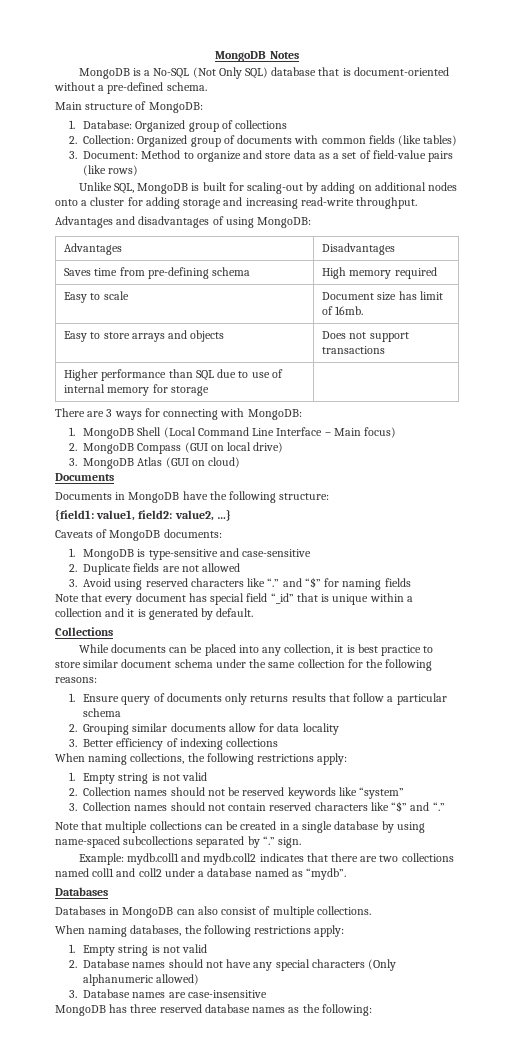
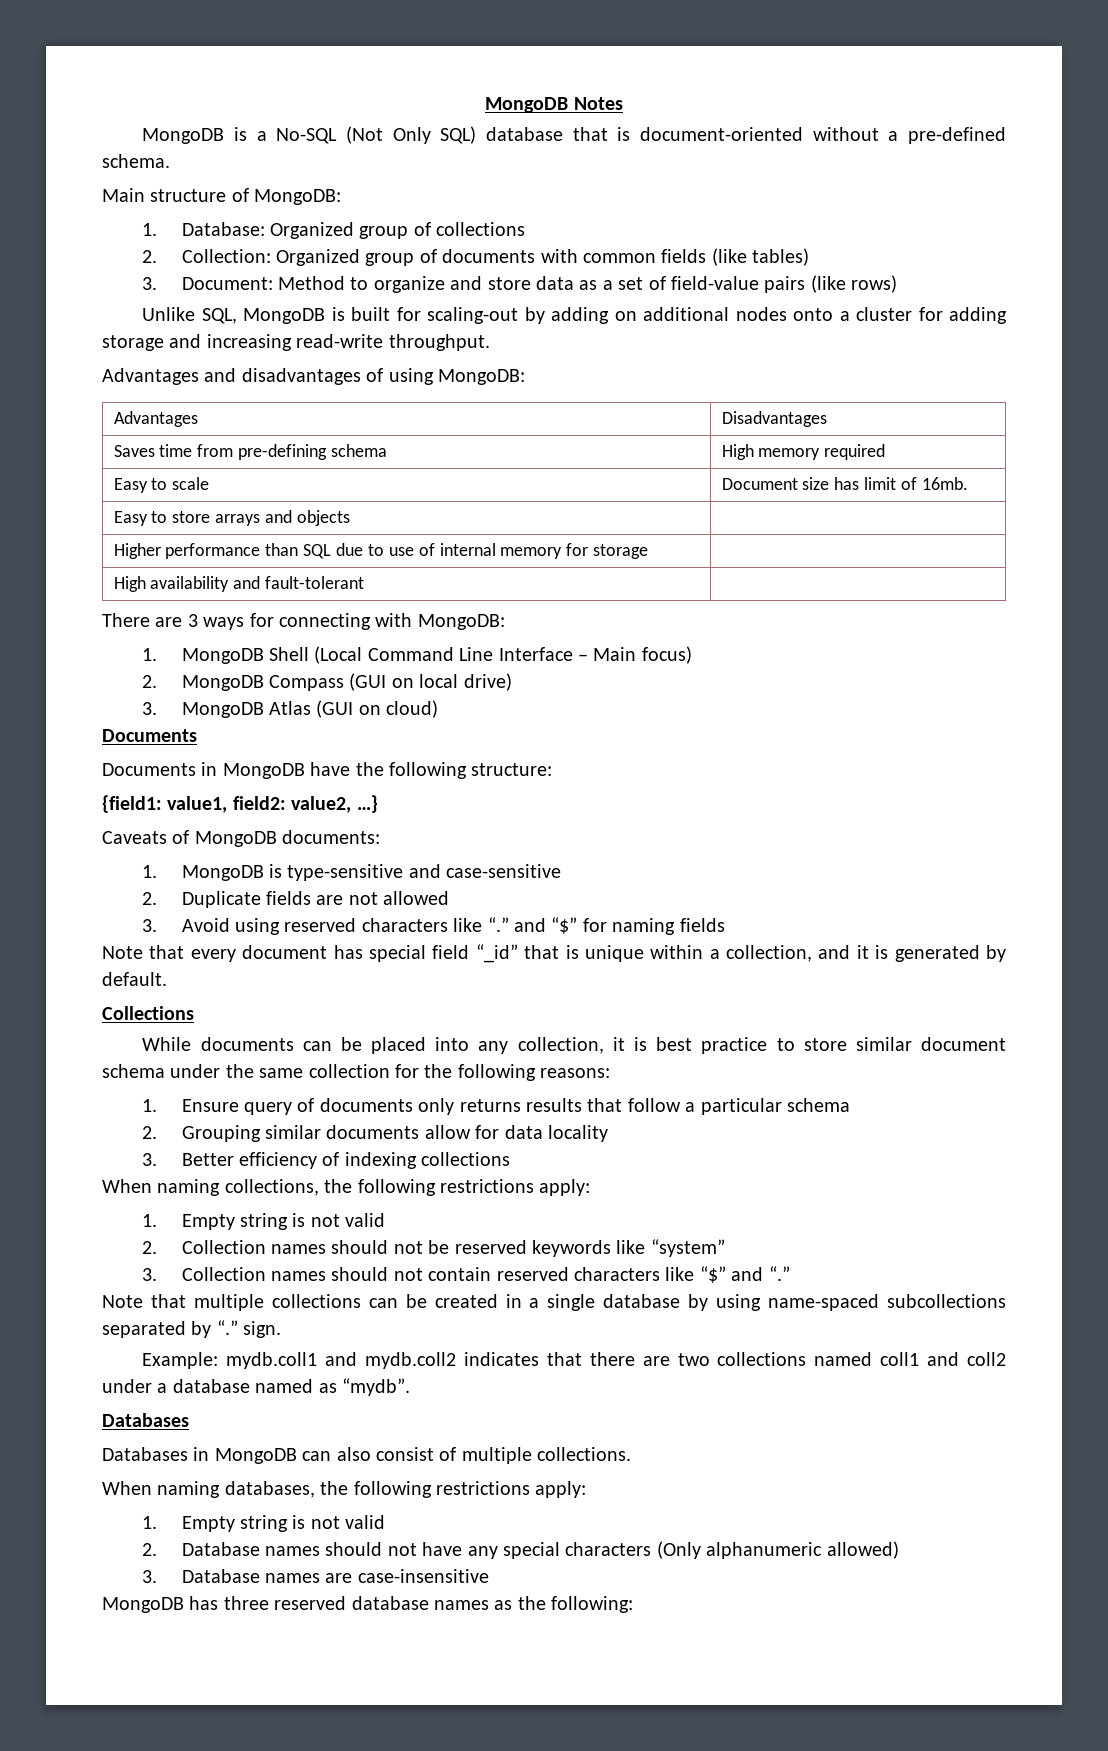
- Easy to store arrays and objects | Does not support transactions
+ Easy to store arrays and objects |
+ High availability and fault-tolerant |
- Note that every document has special field “_id” that is unique within a collection and it is generated by default.
+ Note that every document has special field “_id” that is unique within a collection, and it is generated by default.

